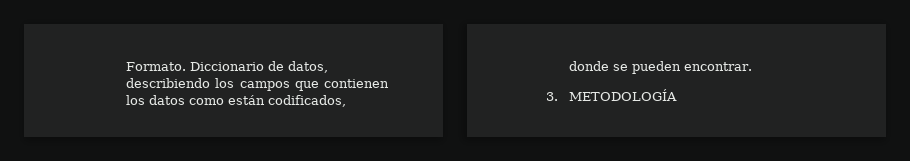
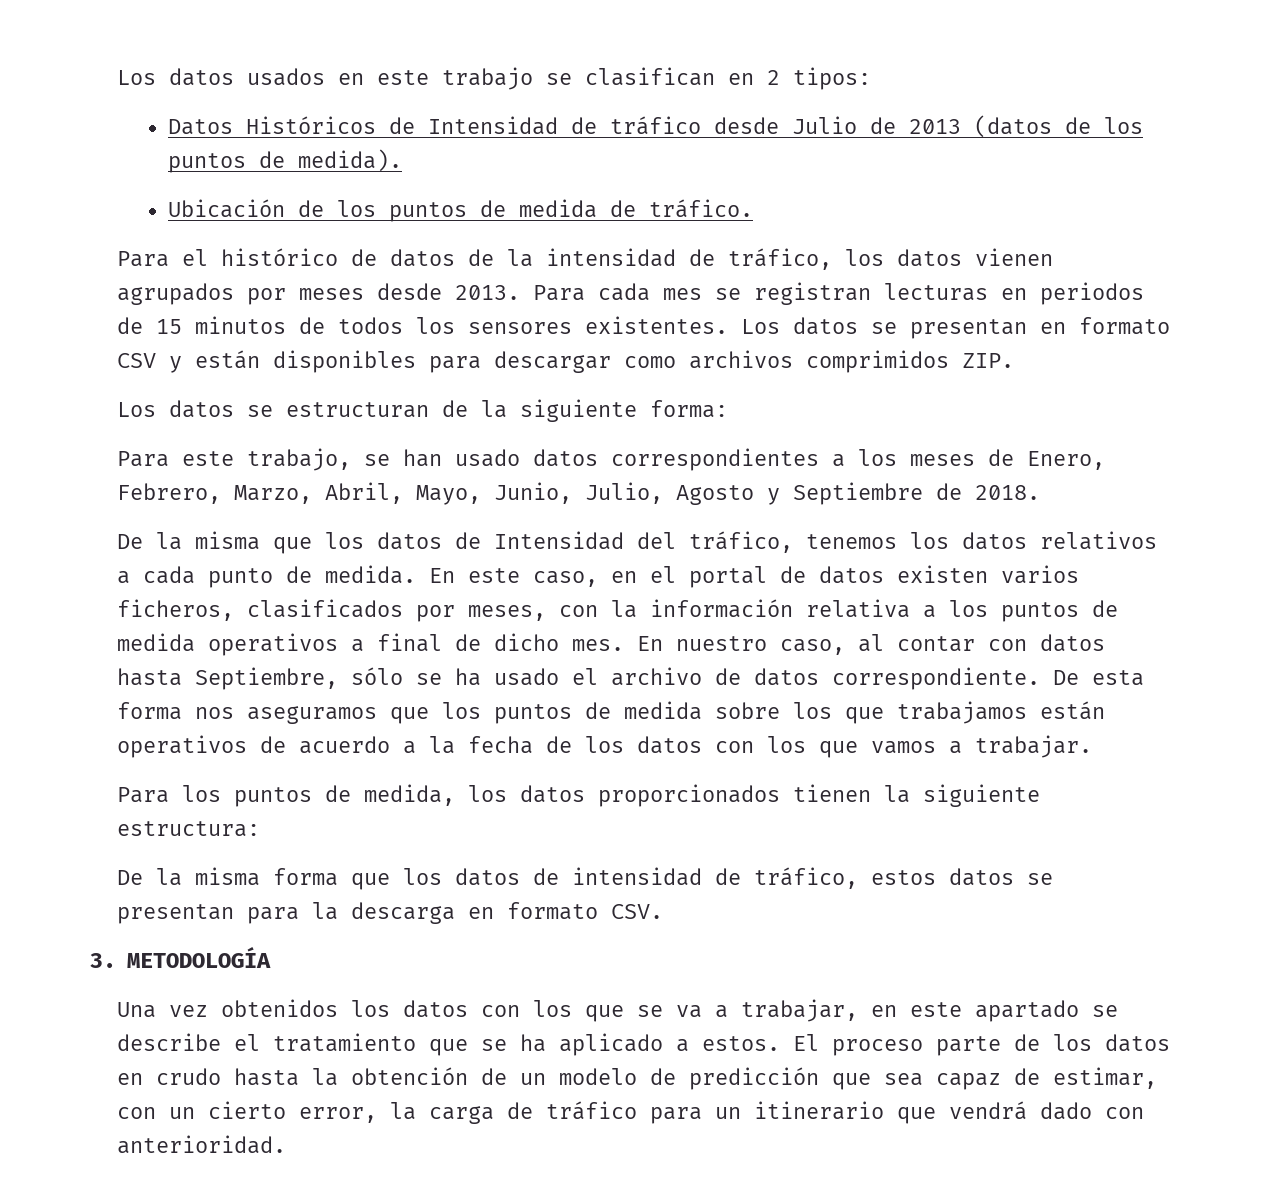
- Formato. Diccionario de datos, describiendo los campos que contienen los datos como están codificados, donde se pueden encontrar.
+ Los datos usados en este trabajo se clasifican en 2 tipos:
+ Datos Históricos de Intensidad de tráfico desde Julio de 2013 (datos de los puntos de medida).
+ Ubicación de los puntos de medida de tráfico.
+ Para el histórico de datos de la intensidad de tráfico, los datos vienen agrupados por meses desde 2013. Para cada mes se registran lecturas en periodos de 15 minutos de todos los sensores existentes. Los datos se presentan en formato CSV y están disponibles para descargar como archivos comprimidos ZIP.
+ Los datos se estructuran de la siguiente forma:
+ Para este trabajo, se han usado datos correspondientes a los meses de Enero, Febrero, Marzo, Abril, Mayo, Junio, Julio, Agosto y Septiembre de 2018.
+ De la misma que los datos de Intensidad del tráfico, tenemos los datos relativos a cada punto de medida. En este caso, en el portal de datos existen varios ficheros, clasificados por meses, con la información relativa a los puntos de medida operativos a final de dicho mes. En nuestro caso, al contar con datos hasta Septiembre, sólo se ha usado el archivo de datos correspondiente. De esta forma nos aseguramos que los puntos de medida sobre los que trabajamos están operativos de acuerdo a la fecha de los datos con los que vamos a trabajar.
+ Para los puntos de medida, los datos proporcionados tienen la siguiente estructura:
+ De la misma forma que los datos de intensidad de tráfico, estos datos se presentan para la descarga en formato CSV.
  3. METODOLOGÍA
+ Una vez obtenidos los datos con los que se va a trabajar, en este apartado se describe el tratamiento que se ha aplicado a estos. El proceso parte de los datos en crudo hasta la obtención de un modelo de predicción que sea capaz de estimar, con un cierto error, la carga de tráfico para un itinerario que vendrá dado con anterioridad.

